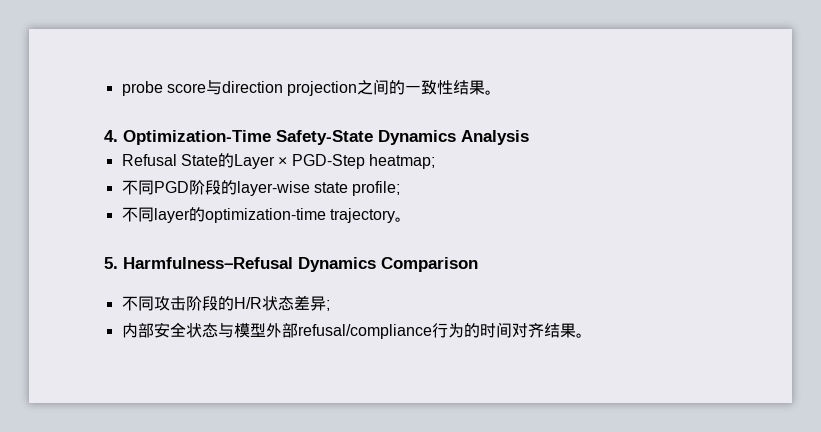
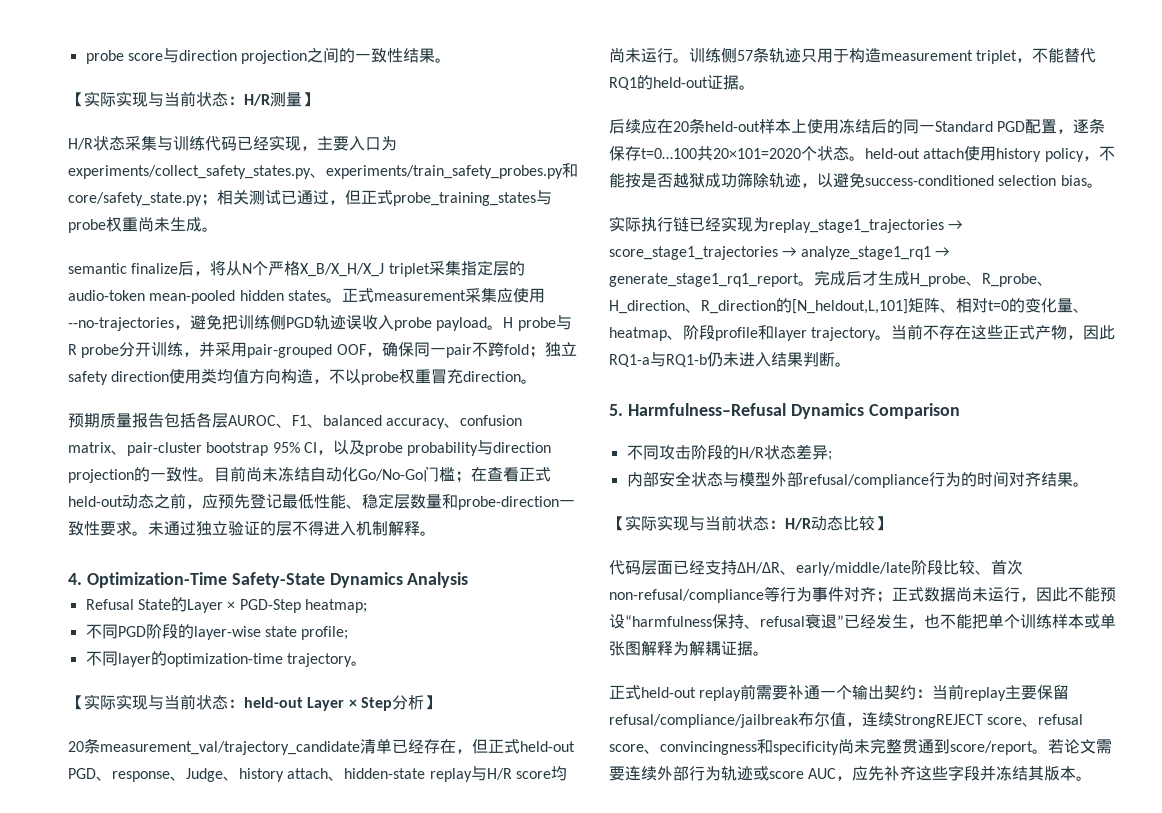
+ 【实际实现与当前状态：H/R测量】
+ H/R状态采集与训练代码已经实现，主要入口为experiments/collect_safety_states.py、experiments/train_safety_probes.py和core/safety_state.py；相关测试已通过，但正式probe_training_states与probe权重尚未生成。
+ semantic finalize后，将从N个严格X_B/X_H/X_J triplet采集指定层的audio-token mean-pooled hidden states。正式measurement采集应使用--no-trajectories，避免把训练侧PGD轨迹误收入probe payload。H probe与R probe分开训练，并采用pair-grouped OOF，确保同一pair不跨fold；独立safety direction使用类均值方向构造，不以probe权重冒充direction。
+ 预期质量报告包括各层AUROC、F1、balanced accuracy、confusion matrix、pair-cluster bootstrap 95% CI，以及probe probability与direction projection的一致性。目前尚未冻结自动化Go/No-Go门槛；在查看正式held-out动态之前，应预先登记最低性能、稳定层数量和probe-direction一致性要求。未通过独立验证的层不得进入机制解释。
+ 【实际实现与当前状态：held-out Layer × Step分析】
+ 20条measurement_val/trajectory_candidate清单已经存在，但正式held-out PGD、response、Judge、history attach、hidden-state replay与H/R score均尚未运行。训练侧57条轨迹只用于构造measurement triplet，不能替代RQ1的held-out证据。
+ 后续应在20条held-out样本上使用冻结后的同一Standard PGD配置，逐条保存t=0…100共20×101=2020个状态。held-out attach使用history policy，不能按是否越狱成功筛除轨迹，以避免success-conditioned selection bias。
+ 实际执行链已经实现为replay_stage1_trajectories → score_stage1_trajectories → analyze_stage1_rq1 → generate_stage1_rq1_report。完成后才生成H_probe、R_probe、H_direction、R_direction的[N_heldout,L,101]矩阵、相对t=0的变化量、heatmap、阶段profile和layer trajectory。当前不存在这些正式产物，因此RQ1-a与RQ1-b仍未进入结果判断。
+ 【实际实现与当前状态：H/R动态比较】
+ 代码层面已经支持ΔH/ΔR、early/middle/late阶段比较、首次non-refusal/compliance等行为事件对齐；正式数据尚未运行，因此不能预设“harmfulness保持、refusal衰退”已经发生，也不能把单个训练样本或单张图解释为解耦证据。
+ 正式held-out replay前需要补通一个输出契约：当前replay主要保留refusal/compliance/jailbreak布尔值，连续StrongREJECT score、refusal score、convincingness和specificity尚未完整贯通到score/report。若论文需要连续外部行为轨迹或score AUC，应先补齐这些字段并冻结其版本。

